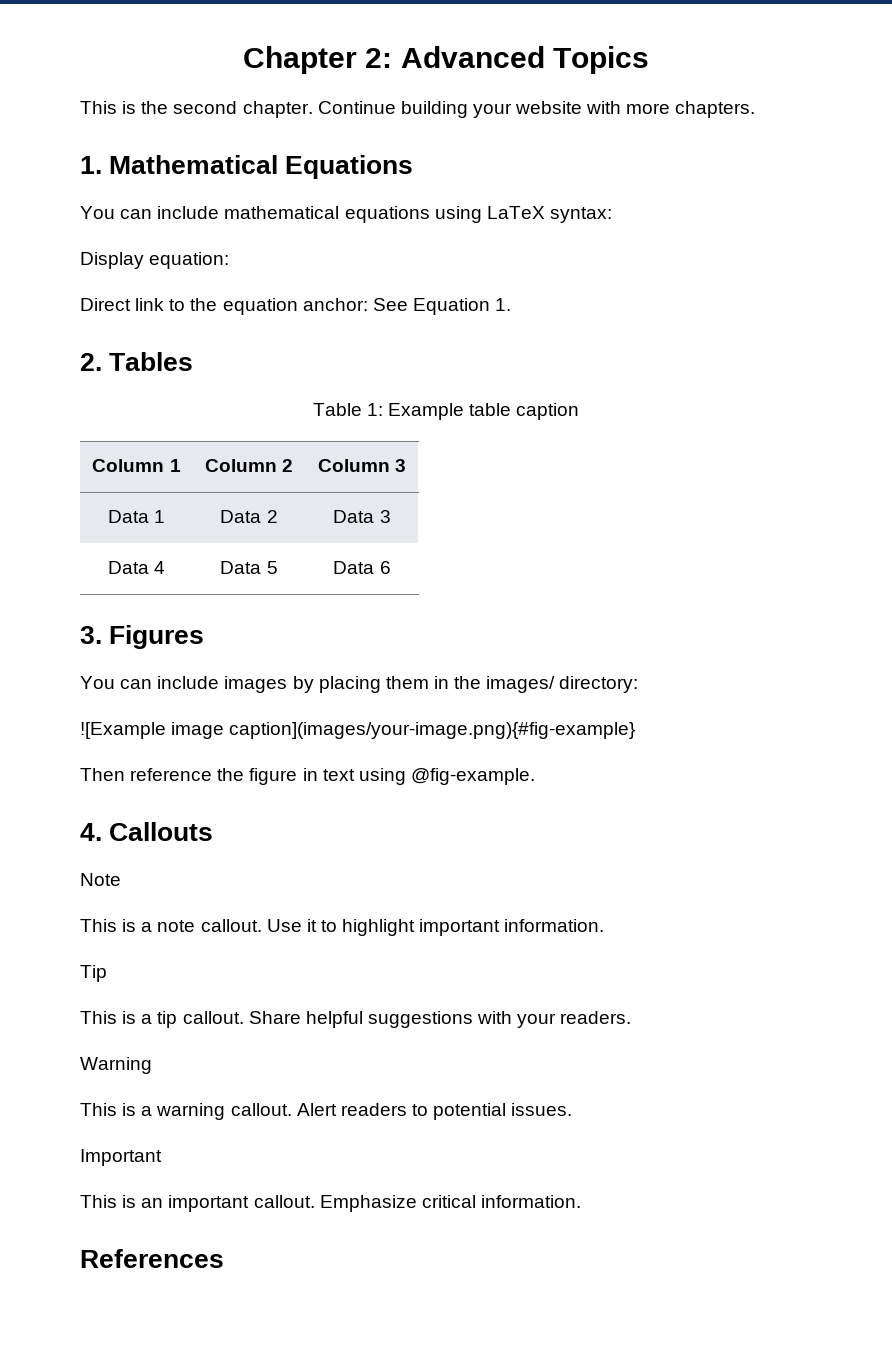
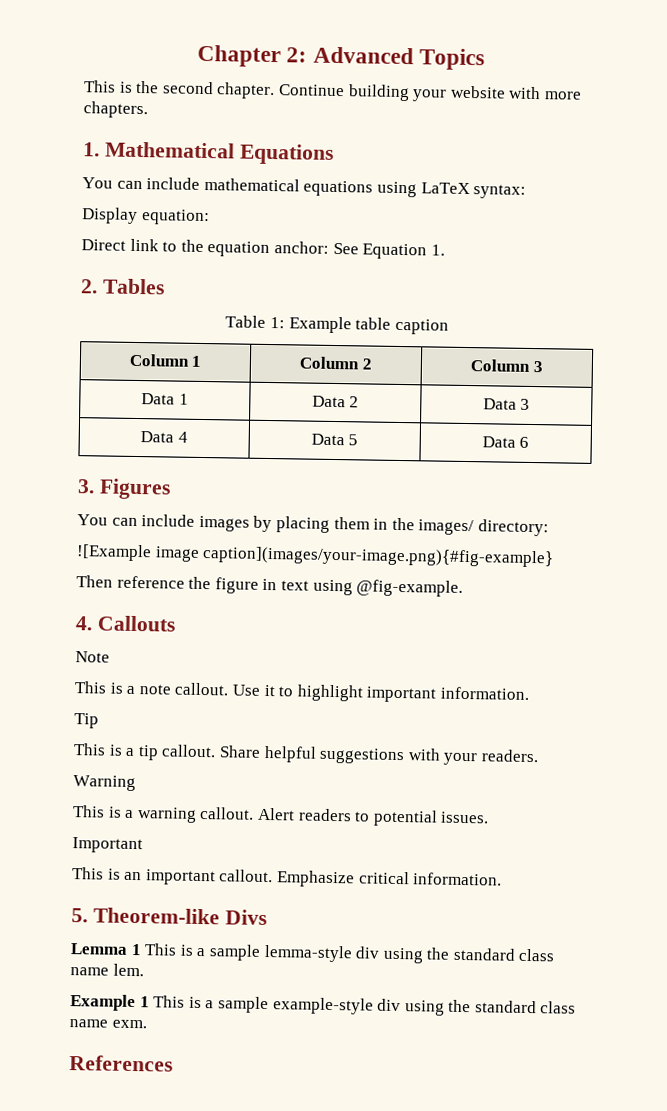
+ 5. Theorem-like Divs
+ Lemma 1 This is a sample lemma-style div using the standard class name lem.
+ Example 1 This is a sample example-style div using the standard class name exm.

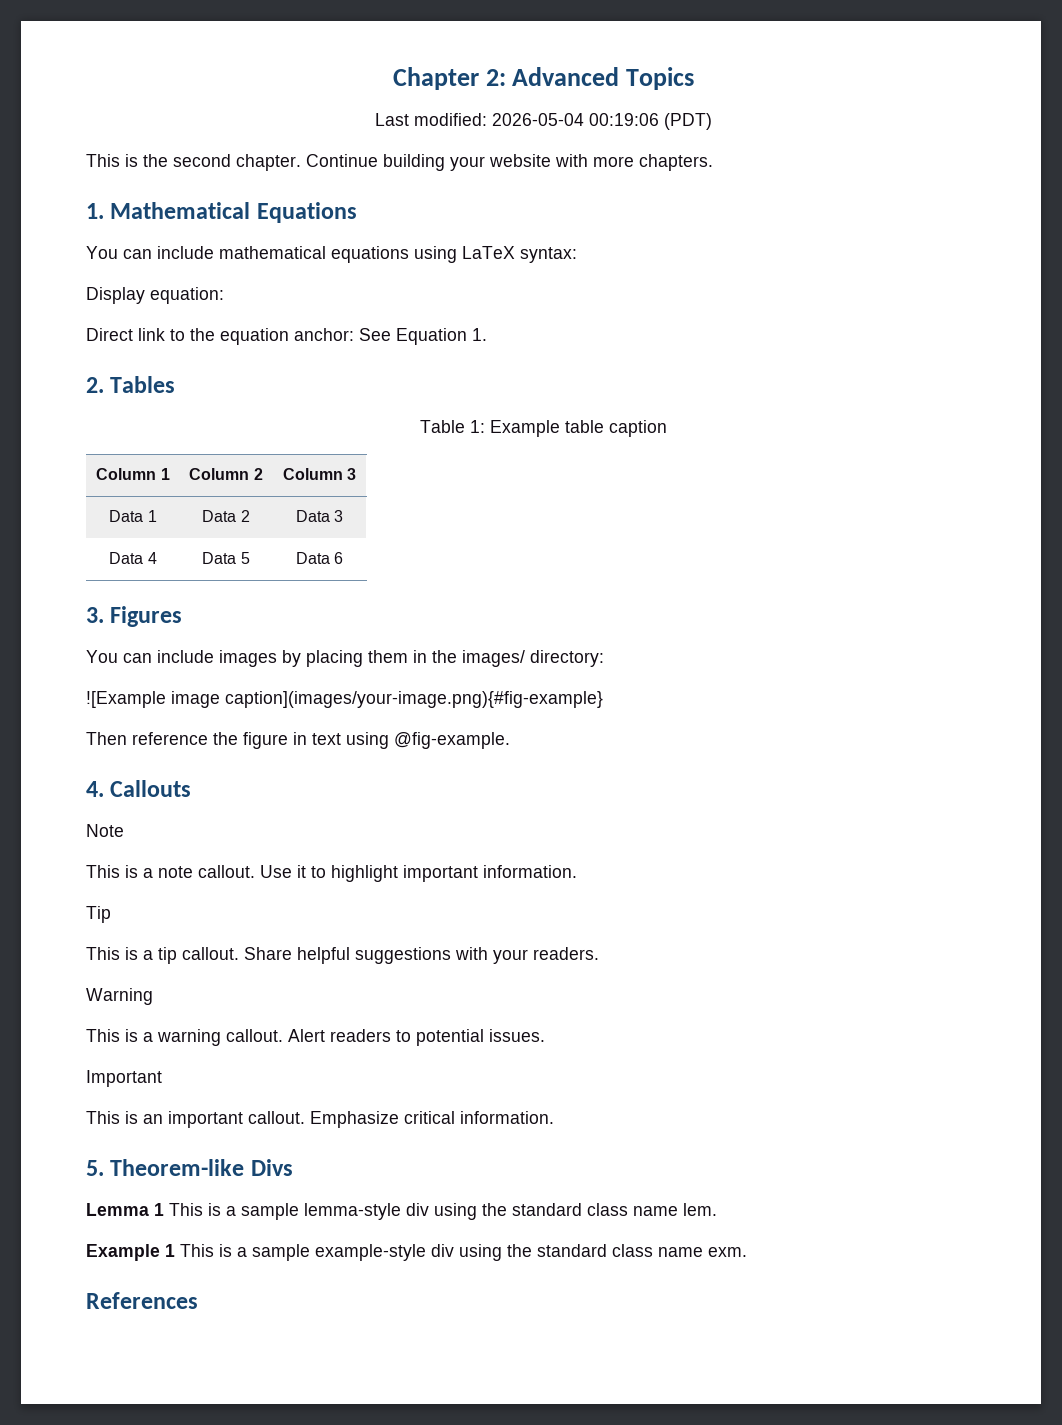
+ Last modified: 2026-05-04 00:19:06 (PDT)

